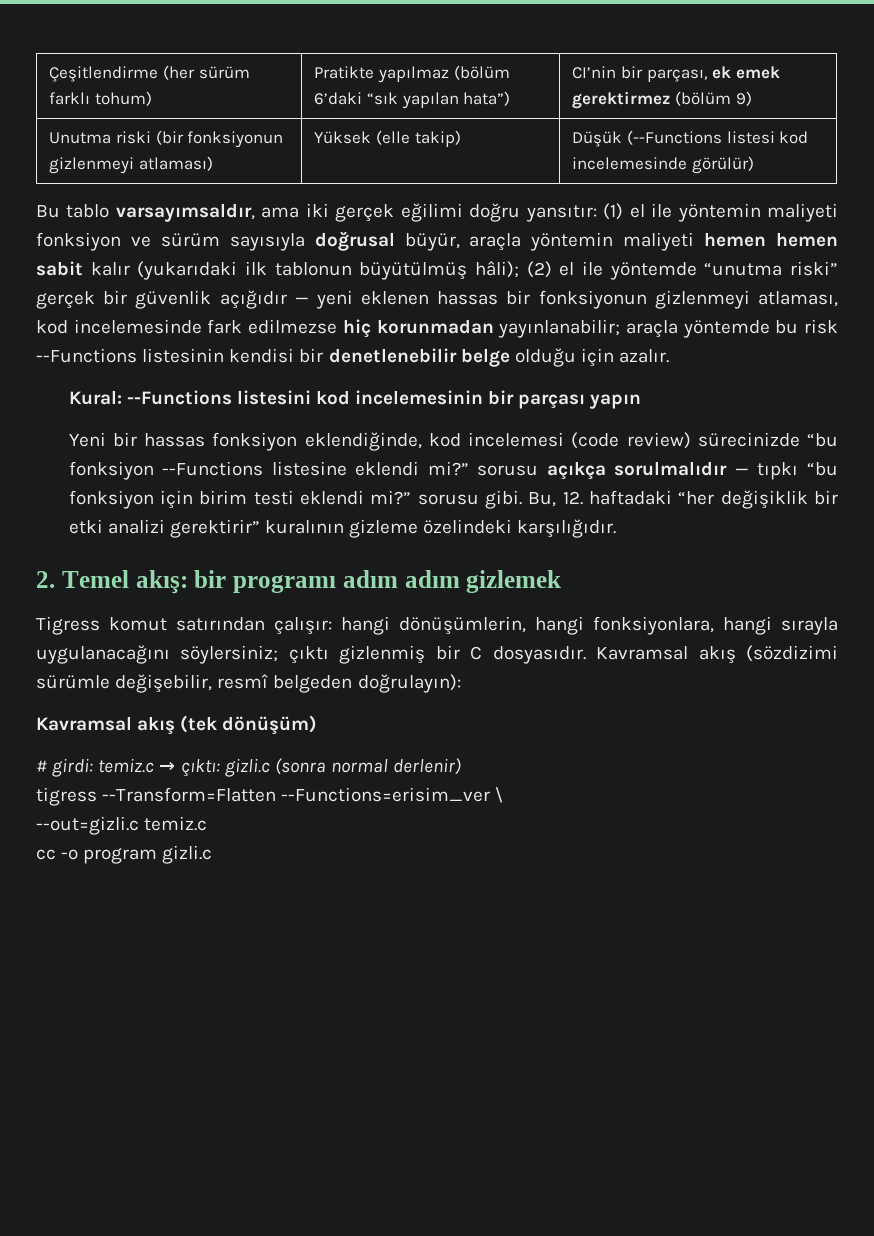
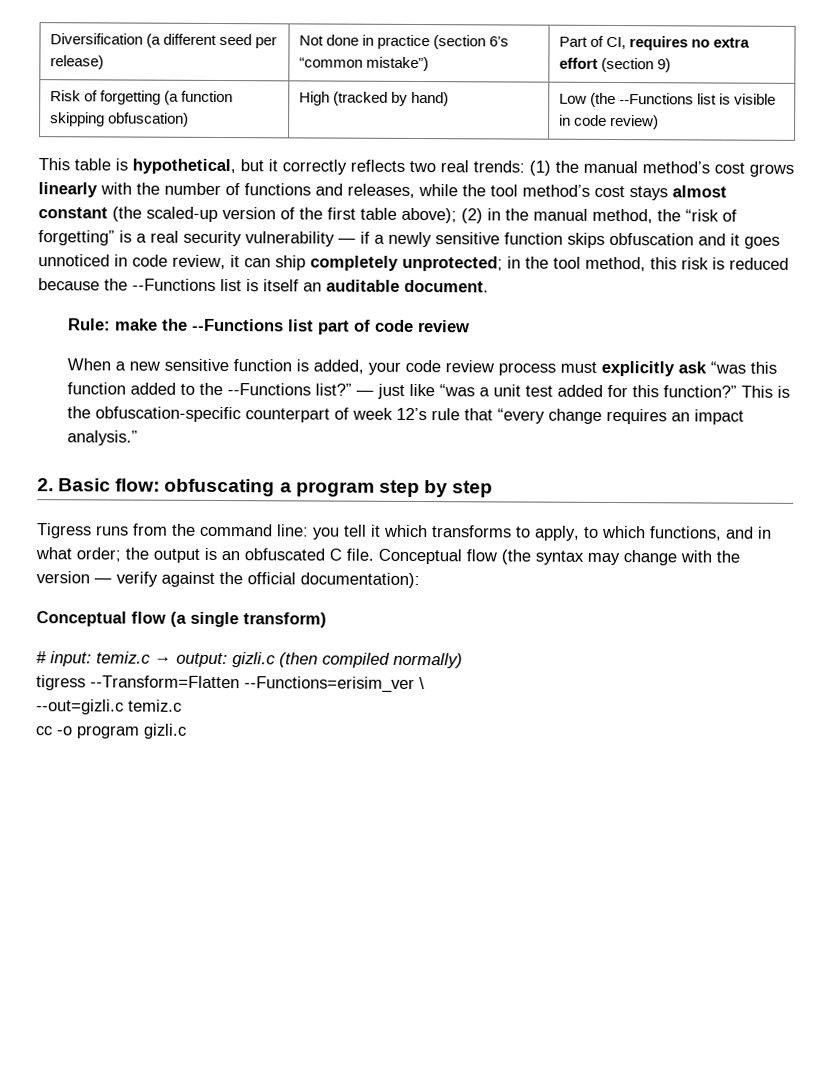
- Çeşitlendirme (her sürüm farklı tohum) | Pratikte yapılmaz (bölüm 6’daki “sık yapılan hata”) | CI’nin bir parçası, ek emek gerektirmez (bölüm 9)
- Unutma riski (bir fonksiyonun gizlenmeyi atlaması) | Yüksek (elle takip) | Düşük (--Functions listesi kod incelemesinde görülür)
- Bu tablo varsayımsaldır, ama iki gerçek eğilimi doğru yansıtır: (1) el ile yöntemin maliyeti fonksiyon ve sürüm sayısıyla doğrusal büyür, araçla yöntemin maliyeti hemen hemen sabit kalır (yukarıdaki ilk tablonun büyütülmüş hâli); (2) el ile yöntemde “unutma riski” gerçek bir güvenlik açığıdır — yeni eklenen hassas bir fonksiyonun gizlenmeyi atlaması, kod incelemesinde fark edilmezse hiç korunmadan yayınlanabilir; araçla yöntemde bu risk --Functions listesinin kendisi bir denetlenebilir belge olduğu için azalır.
- Kural: --Functions listesini kod incelemesinin bir parçası yapın
- Yeni bir hassas fonksiyon eklendiğinde, kod incelemesi (code review) sürecinizde “bu fonksiyon --Functions listesine eklendi mi?” sorusu açıkça sorulmalıdır — tıpkı “bu fonksiyon için birim testi eklendi mi?” sorusu gibi. Bu, 12. haftadaki “her değişiklik bir etki analizi gerektirir” kuralının gizleme özelindeki karşılığıdır.
- 2. Temel akış: bir programı adım adım gizlemek
- Tigress komut satırından çalışır: hangi dönüşümlerin, hangi fonksiyonlara, hangi sırayla uygulanacağını söylersiniz; çıktı gizlenmiş bir C dosyasıdır. Kavramsal akış (sözdizimi sürümle değişebilir, resmî belgeden doğrulayın):
- Kavramsal akış (tek dönüşüm)
+ Diversification (a different seed per release) | Not done in practice (section 6’s “common mistake”) | Part of CI, requires no extra effort (section 9)
+ Risk of forgetting (a function skipping obfuscation) | High (tracked by hand) | Low (the --Functions list is visible in code review)
+ This table is hypothetical, but it correctly reflects two real trends: (1) the manual method’s cost grows linearly with the number of functions and releases, while the tool method’s cost stays almost constant (the scaled-up version of the first table above); (2) in the manual method, the “risk of forgetting” is a real security vulnerability — if a newly sensitive function skips obfuscation and it goes unnoticed in code review, it can ship completely unprotected; in the tool method, this risk is reduced because the --Functions list is itself an auditable document.
+ Rule: make the --Functions list part of code review
+ When a new sensitive function is added, your code review process must explicitly ask “was this function added to the --Functions list?” — just like “was a unit test added for this function?” This is the obfuscation-specific counterpart of week 12’s rule that “every change requires an impact analysis.”
+ 2. Basic flow: obfuscating a program step by step
+ Tigress runs from the command line: you tell it which transforms to apply, to which functions, and in what order; the output is an obfuscated C file. Conceptual flow (the syntax may change with the version — verify against the official documentation):
+ Conceptual flow (a single transform)
- # girdi: temiz.c → çıktı: gizli.c (sonra normal derlenir)
+ # input: temiz.c → output: gizli.c (then compiled normally)

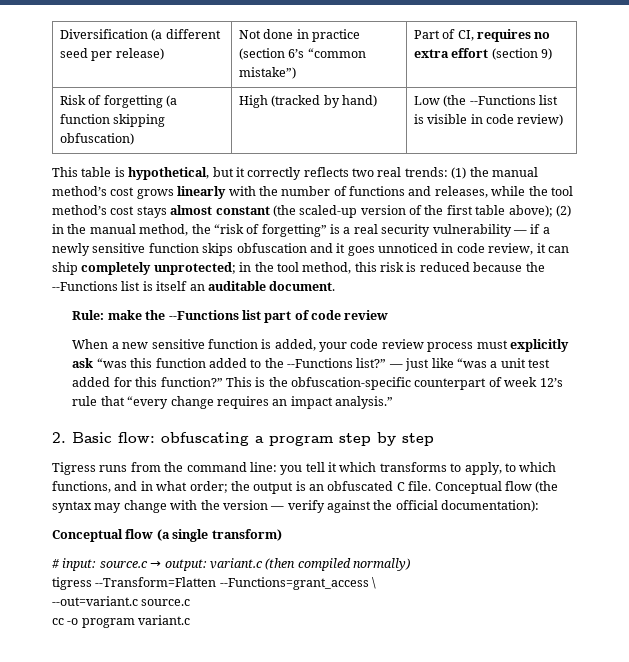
- # input: temiz.c → output: gizli.c (then compiled normally)
+ # input: source.c → output: variant.c (then compiled normally)
- tigress --Transform=Flatten --Functions=erisim_ver \
+ tigress --Transform=Flatten --Functions=grant_access \
- --out=gizli.c temiz.c
+ --out=variant.c source.c
- cc -o program gizli.c
+ cc -o program variant.c

